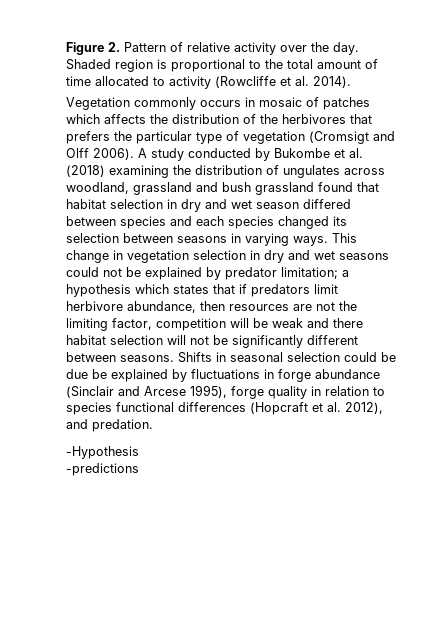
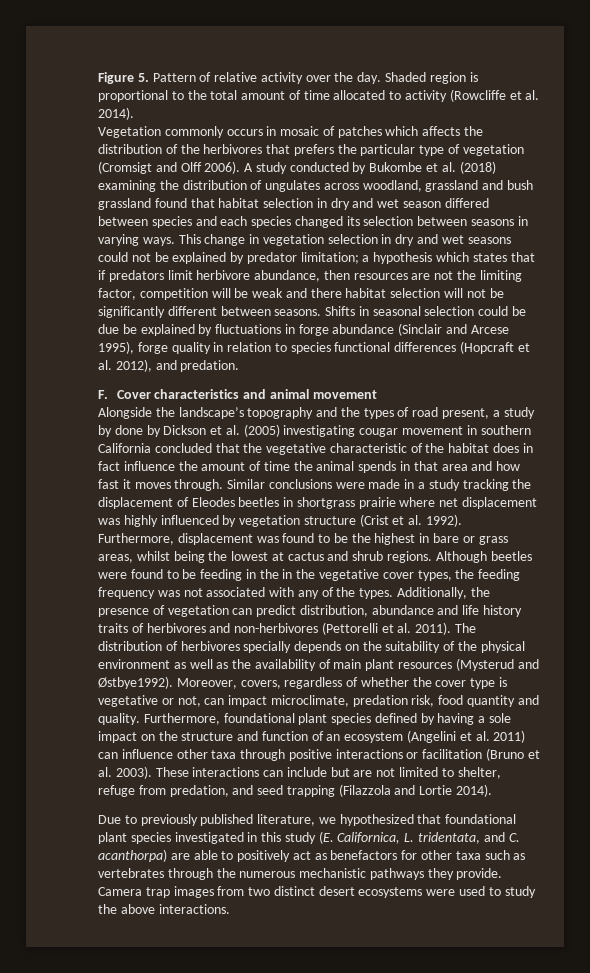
- Figure 2. Pattern of relative activity over the day.
+ Figure 5. Pattern of relative activity over the day.
- -Hypothesis
- -predictions
+ F. Cover characteristics and animal movement
+ Alongside the landscape’s topography and the types of road present, a study by done by Dickson et al. (2005) investigating cougar movement in southern California concluded that the vegetative characteristic of the habitat does in fact influence the amount of time the animal spends in that area and how fast it moves through. Similar conclusions were made in a study tracking the displacement of Eleodes beetles in shortgrass prairie where net displacement was highly influenced by vegetation structure (Crist et al. 1992). Furthermore, displacement was found to be the highest in bare or grass areas, whilst being the lowest at cactus and shrub regions. Although beetles were found to be feeding in the in the vegetative cover types, the feeding frequency was not associated with any of the types. Additionally, the presence of vegetation can predict distribution, abundance and life history traits of herbivores and non-herbivores (Pettorelli et al. 2011). The distribution of herbivores specially depends on the suitability of the physical environment as well as the availability of main plant resources (Mysterud and Østbye1992). Moreover, covers, regardless of whether the cover type is vegetative or not, can impact microclimate, predation risk, food quantity and quality. Furthermore, foundational plant species defined by having a sole impact on the structure and function of an ecosystem (Angelini et al. 2011) can influence other taxa through positive interactions or facilitation (Bruno et al. 2003). These interactions can include but are not limited to shelter, refuge from predation, and seed trapping (Filazzola and Lortie 2014).
+ Due to previously published literature, we hypothesized that foundational plant species investigated in this study (E. Californica, L. tridentata, and C. acanthorpa) are able to positively act as benefactors for other taxa such as vertebrates through the numerous mechanistic pathways they provide. Camera trap images from two distinct desert ecosystems were used to study the above interactions.

